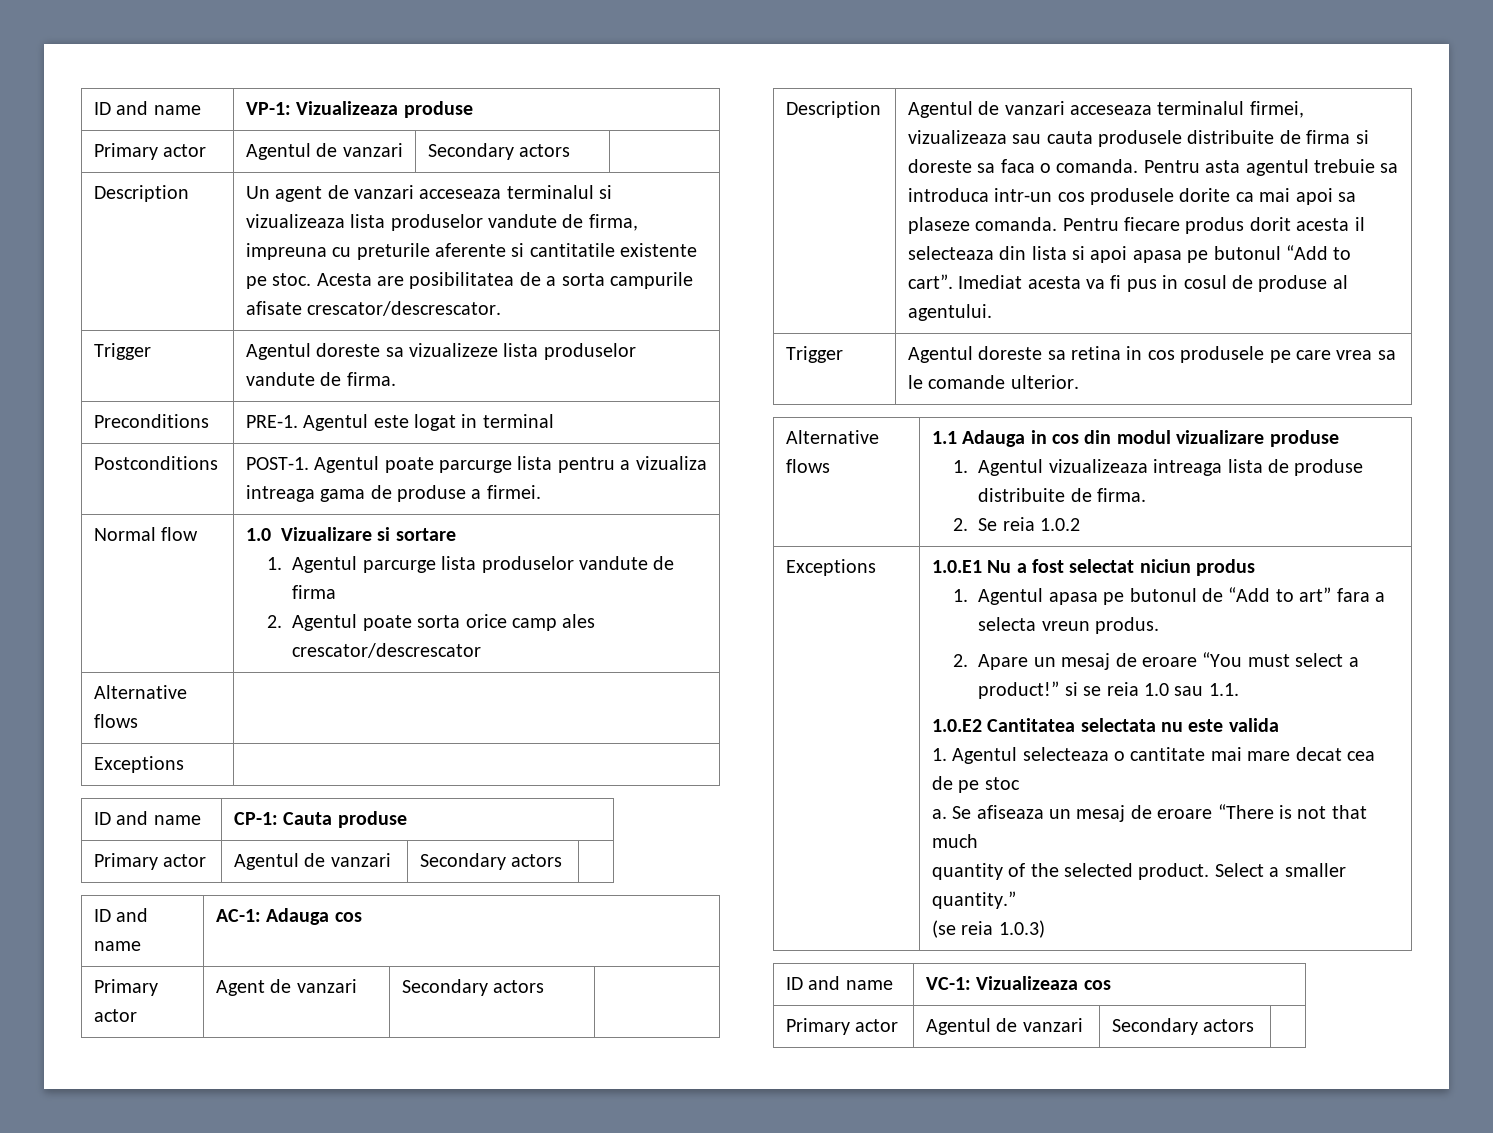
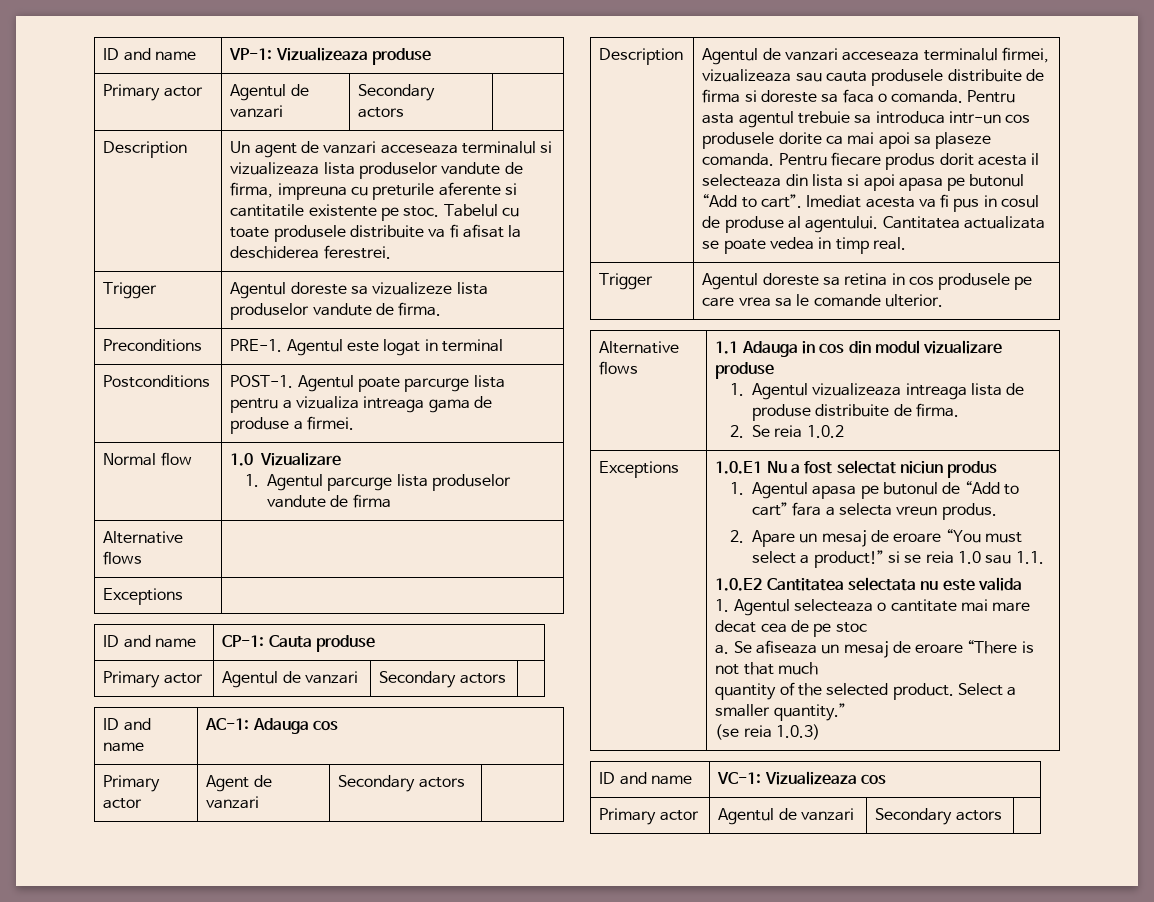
- Description | Un agent de vanzari acceseaza terminalul si vizualizeaza lista produselor vandute de firma, impreuna cu preturile aferente si cantitatile existente pe stoc. Acesta are posibilitatea de a sorta campurile afisate crescator/descrescator.
+ Description | Un agent de vanzari acceseaza terminalul si vizualizeaza lista produselor vandute de firma, impreuna cu preturile aferente si cantitatile existente pe stoc. Tabelul cu toate produsele distribuite va fi afisat la deschiderea ferestrei.
- Normal flow | 1.0 Vizualizare si sortare
+ Normal flow | 1.0 Vizualizare
  1. Agentul parcurge lista produselor vandute de firma
- 2. Agentul poate sorta orice camp ales crescator/descrescator
+ Cantitatea actualizata se poate vedea in timp real.
- 1. Agentul apasa pe butonul de “Add to art” fara a selecta vreun produs.
+ 1. Agentul apasa pe butonul de “Add to cart” fara a selecta vreun produs.

